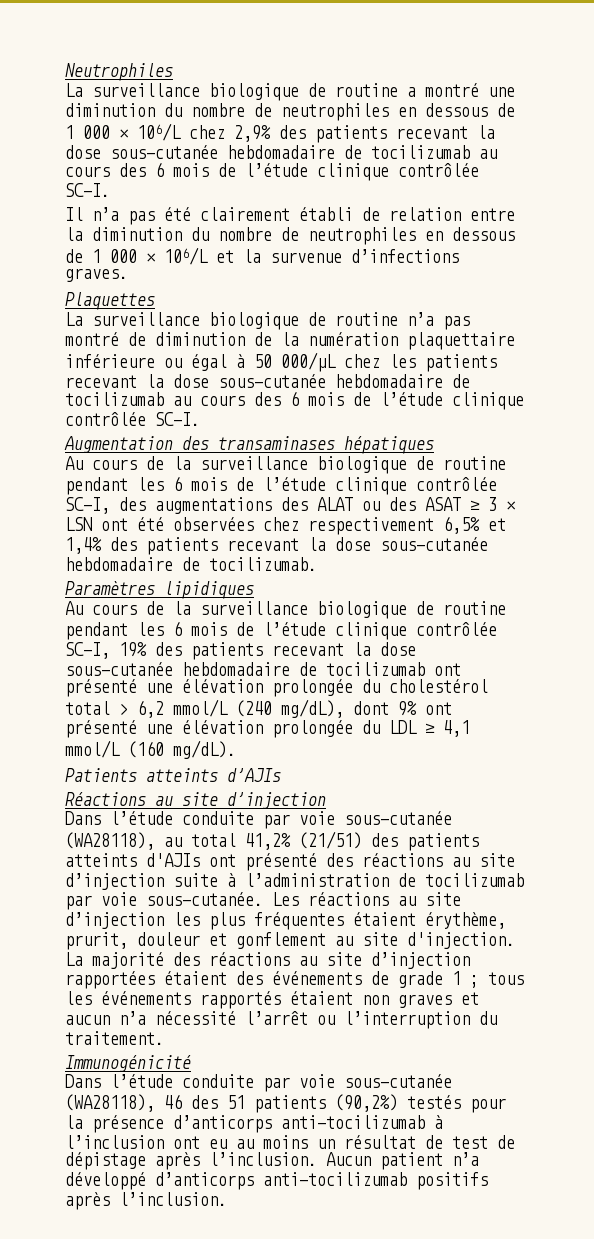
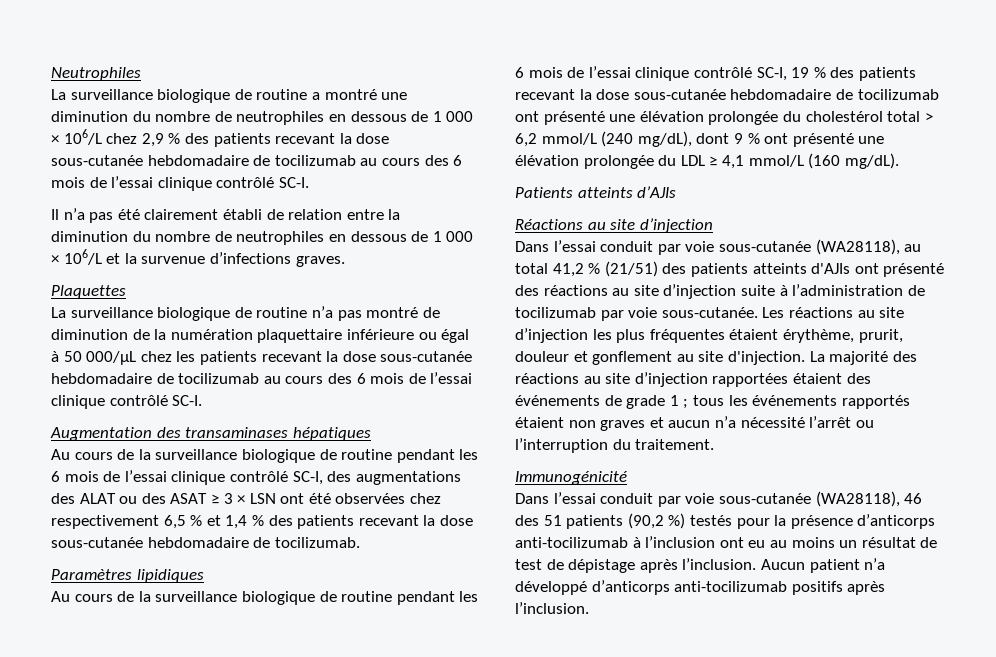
- La surveillance biologique de routine a montré une diminution du nombre de neutrophiles en dessous de 1 000 × 106/L chez 2,9% des patients recevant la dose sous-cutanée hebdomadaire de tocilizumab au cours des 6 mois de l’étude clinique contrôlée SC-I.
+ La surveillance biologique de routine a montré une diminution du nombre de neutrophiles en dessous de 1 000 × 106/L chez 2,9 % des patients recevant la dose sous-cutanée hebdomadaire de tocilizumab au cours des 6 mois de l’essai clinique contrôlé SC-I.
- La surveillance biologique de routine n’a pas montré de diminution de la numération plaquettaire inférieure ou égal à 50 000/µL chez les patients recevant la dose sous-cutanée hebdomadaire de tocilizumab au cours des 6 mois de l’étude clinique contrôlée SC-I.
+ La surveillance biologique de routine n’a pas montré de diminution de la numération plaquettaire inférieure ou égal à 50 000/µL chez les patients recevant la dose sous-cutanée hebdomadaire de tocilizumab au cours des 6 mois de l’essai clinique contrôlé SC-I.
- Au cours de la surveillance biologique de routine pendant les 6 mois de l’étude clinique contrôlée SC-I, des augmentations des ALAT ou des ASAT ≥ 3 × LSN ont été observées chez respectivement 6,5% et 1,4% des patients recevant la dose sous-cutanée hebdomadaire de tocilizumab.
+ Au cours de la surveillance biologique de routine pendant les 6 mois de l’essai clinique contrôlé SC-I, des augmentations des ALAT ou des ASAT ≥ 3 × LSN ont été observées chez respectivement 6,5 % et 1,4 % des patients recevant la dose sous-cutanée hebdomadaire de tocilizumab.
- Au cours de la surveillance biologique de routine pendant les 6 mois de l’étude clinique contrôlée SC-I, 19% des patients recevant la dose sous-cutanée hebdomadaire de tocilizumab ont présenté une élévation prolongée du cholestérol total > 6,2 mmol/L (240 mg/dL), dont 9% ont présenté une élévation prolongée du LDL ≥ 4,1 mmol/L (160 mg/dL).
+ Au cours de la surveillance biologique de routine pendant les 6 mois de l’essai clinique contrôlé SC-I, 19 % des patients recevant la dose sous-cutanée hebdomadaire de tocilizumab ont présenté une élévation prolongée du cholestérol total > 6,2 mmol/L (240 mg/dL), dont 9 % ont présenté une élévation prolongée du LDL ≥ 4,1 mmol/L (160 mg/dL).
- Dans l’étude conduite par voie sous-cutanée (WA28118), au total 41,2% (21/51) des patients atteints d'AJIs ont présenté des réactions au site d’injection suite à l’administration de tocilizumab par voie sous-cutanée.
+ Dans l’essai conduit par voie sous-cutanée (WA28118), au total 41,2 % (21/51) des patients atteints d'AJIs ont présenté des réactions au site d’injection suite à l’administration de tocilizumab par voie sous-cutanée.
- Dans l’étude conduite par voie sous-cutanée (WA28118), 46 des 51 patients (90,2%) testés pour la présence d’anticorps anti-tocilizumab à l’inclusion ont eu au moins un résultat de test de dépistage après l’inclusion.
+ Dans l’essai conduit par voie sous-cutanée (WA28118), 46 des 51 patients (90,2 %) testés pour la présence d’anticorps anti-tocilizumab à l’inclusion ont eu au moins un résultat de test de dépistage après l’inclusion.

